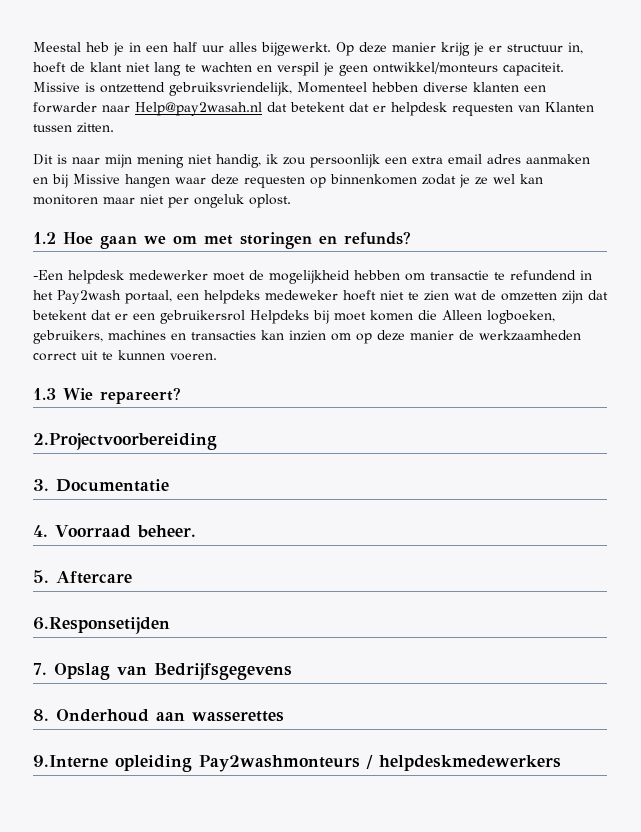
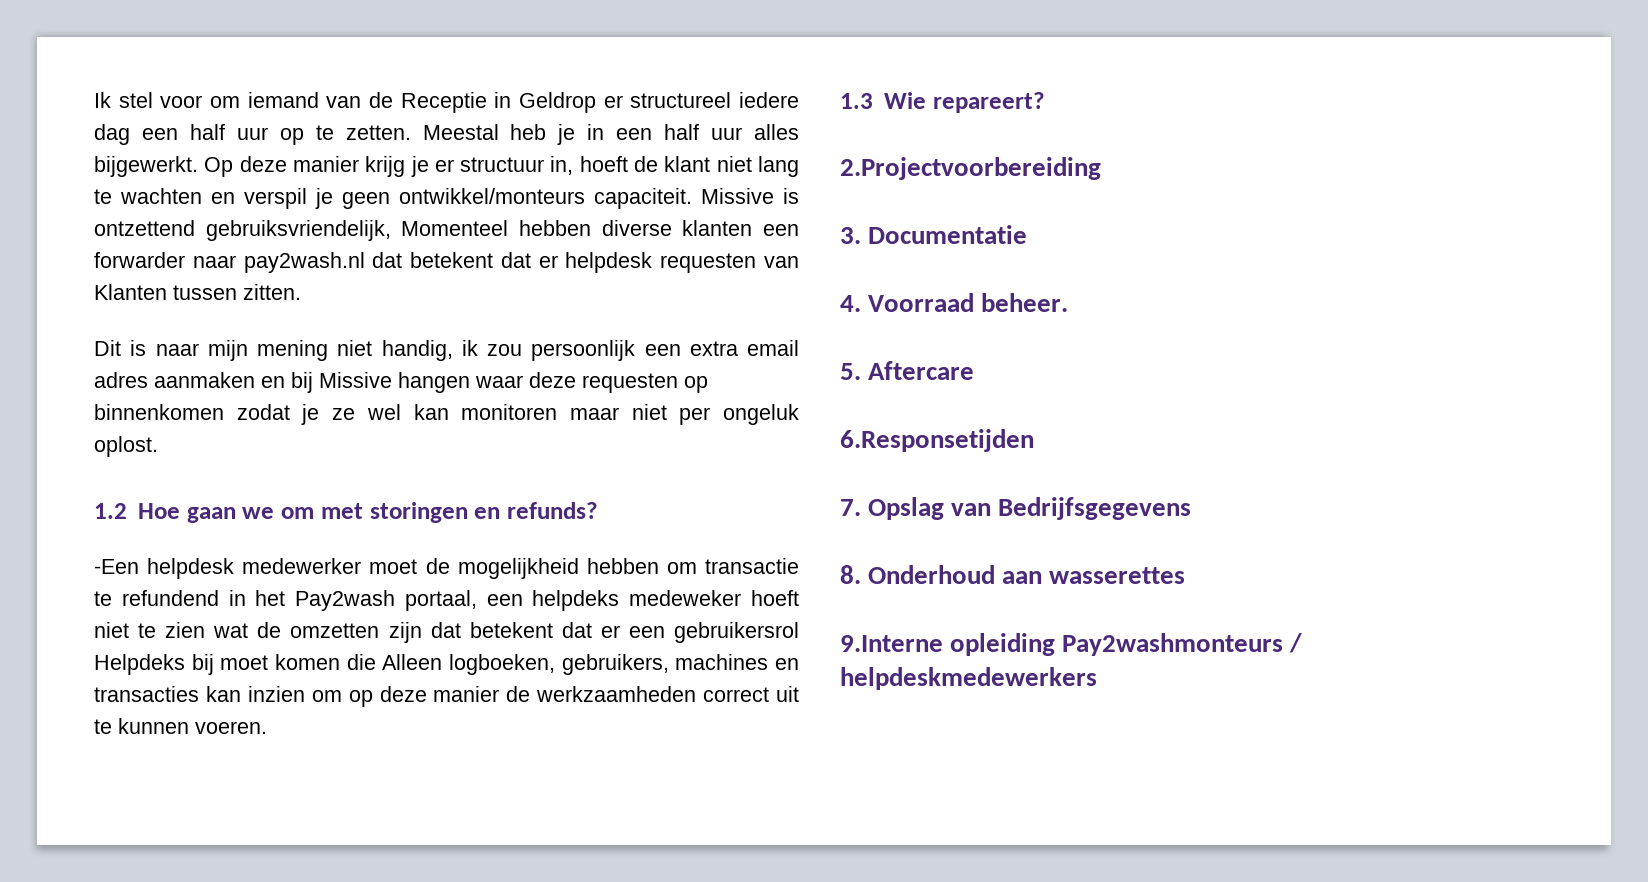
+ Ik stel voor om iemand van de Receptie in Geldrop er structureel iedere dag een half uur op te zetten.
- Missive is ontzettend gebruiksvriendelijk, Momenteel hebben diverse klanten een forwarder naar Help@pay2wasah.nl dat betekent dat er helpdesk requesten van Klanten tussen zitten.
+ Missive is ontzettend gebruiksvriendelijk, Momenteel hebben diverse klanten een forwarder naar pay2wash.nl dat betekent dat er helpdesk requesten van Klanten tussen zitten.

